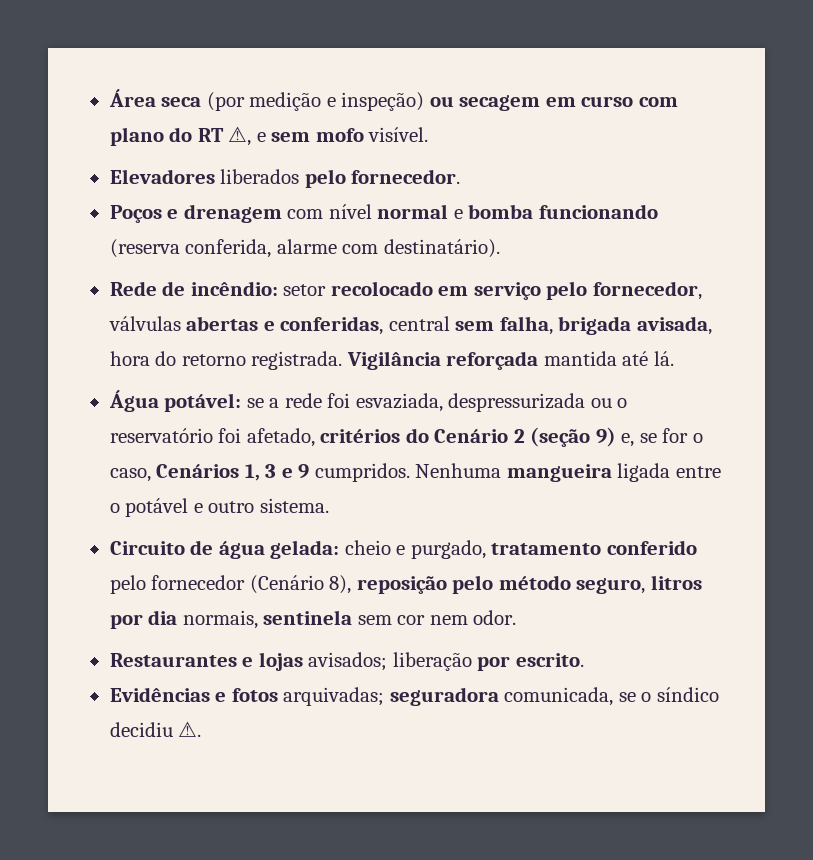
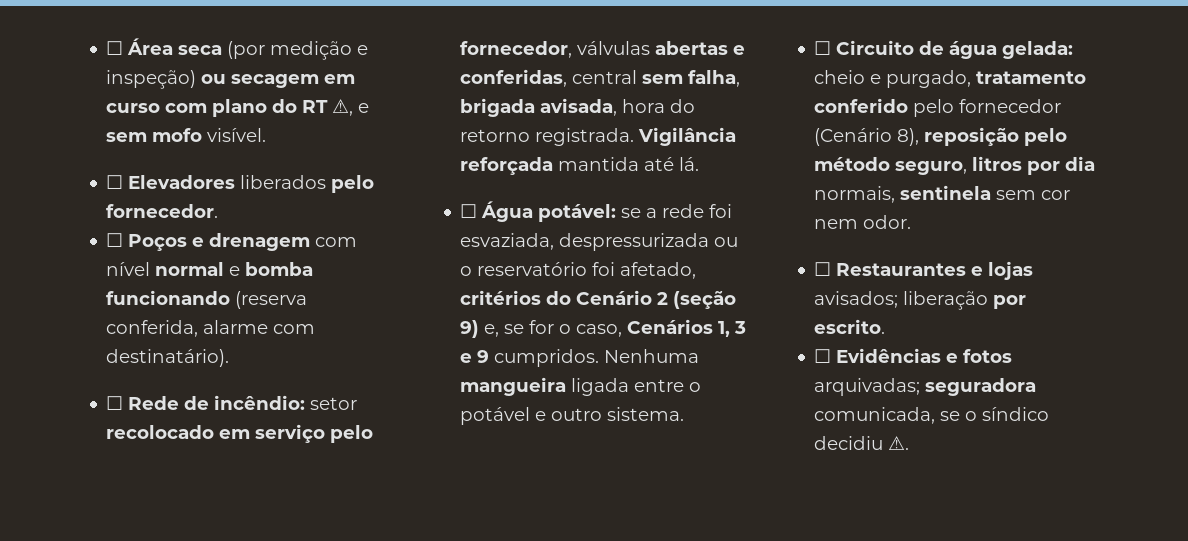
- Área seca (por medição e inspeção) ou secagem em curso com plano do RT ⚠, e sem mofo visível.
+ ☐ Área seca (por medição e inspeção) ou secagem em curso com plano do RT ⚠, e sem mofo visível.
- Elevadores liberados pelo fornecedor.
+ ☐ Elevadores liberados pelo fornecedor.
- Poços e drenagem com nível normal e bomba funcionando (reserva conferida, alarme com destinatário).
+ ☐ Poços e drenagem com nível normal e bomba funcionando (reserva conferida, alarme com destinatário).
- Rede de incêndio: setor recolocado em serviço pelo fornecedor, válvulas abertas e conferidas, central sem falha, brigada avisada, hora do retorno registrada.
+ ☐ Rede de incêndio: setor recolocado em serviço pelo fornecedor, válvulas abertas e conferidas, central sem falha, brigada avisada, hora do retorno registrada.
- Água potável: se a rede foi esvaziada, despressurizada ou o reservatório foi afetado, critérios do Cenário 2 (seção 9) e, se for o caso, Cenários 1, 3 e 9 cumpridos.
+ ☐ Água potável: se a rede foi esvaziada, despressurizada ou o reservatório foi afetado, critérios do Cenário 2 (seção 9) e, se for o caso, Cenários 1, 3 e 9 cumpridos.
- Circuito de água gelada: cheio e purgado, tratamento conferido pelo fornecedor (Cenário 8), reposição pelo método seguro, litros por dia normais, sentinela sem cor nem odor.
+ ☐ Circuito de água gelada: cheio e purgado, tratamento conferido pelo fornecedor (Cenário 8), reposição pelo método seguro, litros por dia normais, sentinela sem cor nem odor.
- Restaurantes e lojas avisados; liberação por escrito.
+ ☐ Restaurantes e lojas avisados; liberação por escrito.
- Evidências e fotos arquivadas; seguradora comunicada, se o síndico decidiu ⚠.
+ ☐ Evidências e fotos arquivadas; seguradora comunicada, se o síndico decidiu ⚠.

